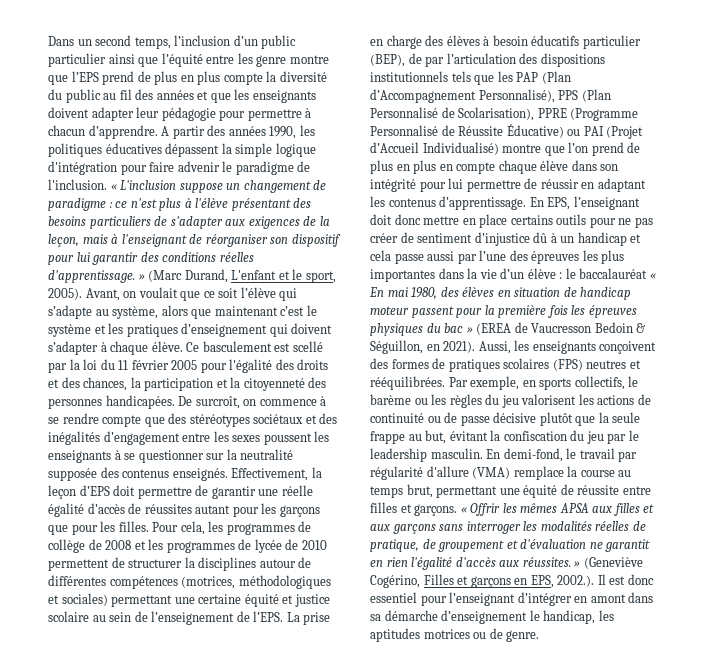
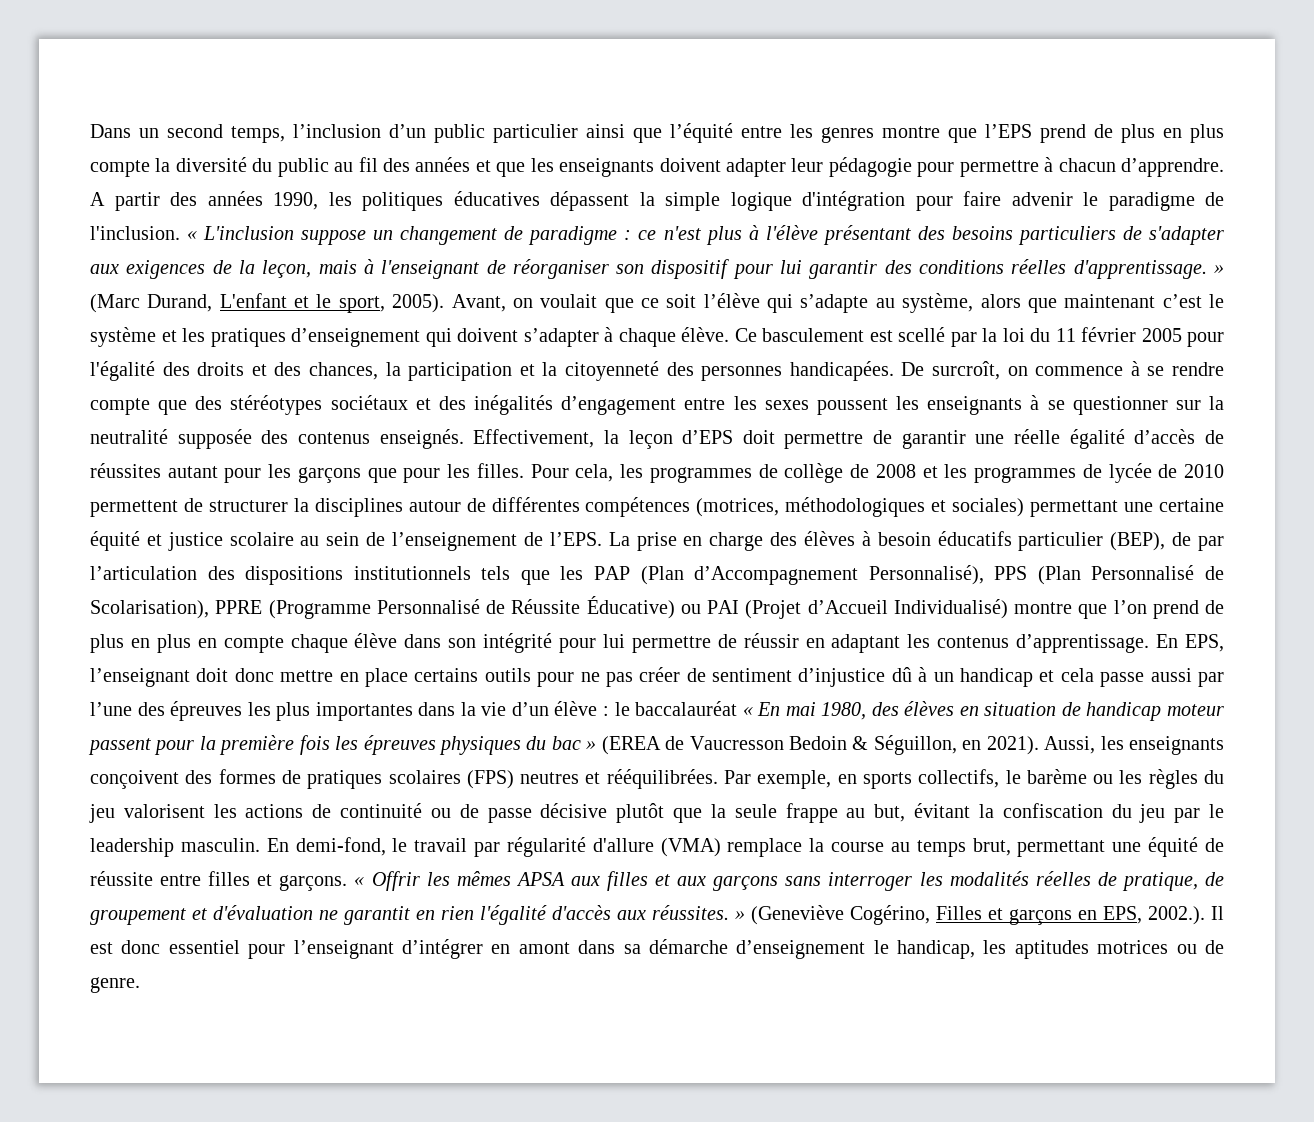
- Dans un second temps, l’inclusion d’un public particulier ainsi que l’équité entre les genre montre que l’EPS prend de plus en plus compte la diversité du public au fil des années et que les enseignants doivent adapter leur pédagogie pour permettre à chacun d’apprendre.
+ Dans un second temps, l’inclusion d’un public particulier ainsi que l’équité entre les genres montre que l’EPS prend de plus en plus compte la diversité du public au fil des années et que les enseignants doivent adapter leur pédagogie pour permettre à chacun d’apprendre.

